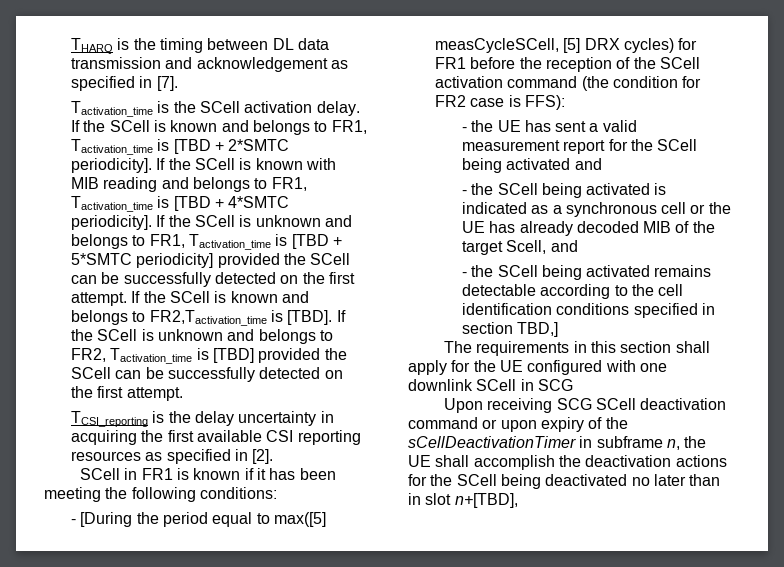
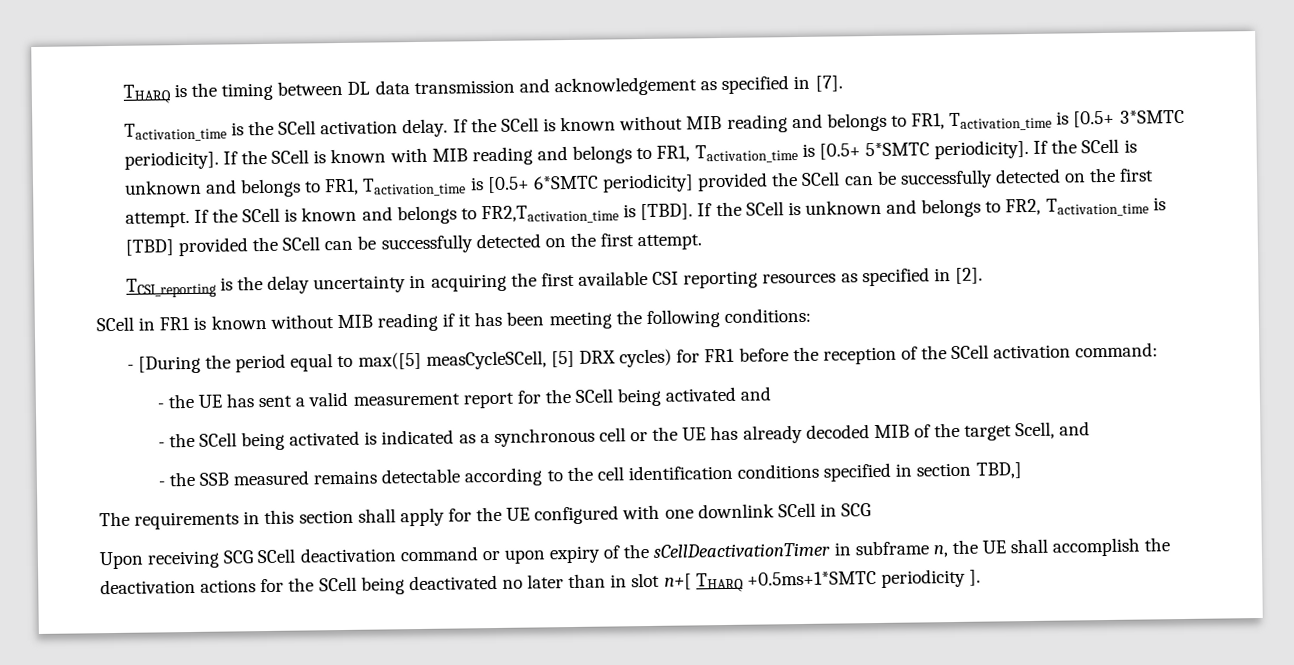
- If the SCell is known and belongs to FR1, Tactivation_time is [TBD + 2*SMTC periodicity].
+ If the SCell is known without MIB reading and belongs to FR1, Tactivation_time is [0.5+ 3*SMTC periodicity].
- If the SCell is known with MIB reading and belongs to FR1, Tactivation_time is [TBD + 4*SMTC periodicity].
+ If the SCell is known with MIB reading and belongs to FR1, Tactivation_time is [0.5+ 5*SMTC periodicity].
- If the SCell is unknown and belongs to FR1, Tactivation_time is [TBD + 5*SMTC periodicity] provided the SCell can be successfully detected on the first attempt.
+ If the SCell is unknown and belongs to FR1, Tactivation_time is [0.5+ 6*SMTC periodicity] provided the SCell can be successfully detected on the first attempt.
- SCell in FR1 is known if it has been meeting the following conditions:
+ SCell in FR1 is known without MIB reading if it has been meeting the following conditions:
- - [During the period equal to max([5] measCycleSCell, [5] DRX cycles) for FR1 before the reception of the SCell activation command (the condition for FR2 case is FFS):
+ - [During the period equal to max([5] measCycleSCell, [5] DRX cycles) for FR1 before the reception of the SCell activation command:
- - the SCell being activated remains detectable according to the cell identification conditions specified in section TBD,]
+ - the SSB measured remains detectable according to the cell identification conditions specified in section TBD,]
- Upon receiving SCG SCell deactivation command or upon expiry of the sCellDeactivationTimer in subframe n, the UE shall accomplish the deactivation actions for the SCell being deactivated no later than in slot n+[TBD],
+ Upon receiving SCG SCell deactivation command or upon expiry of the sCellDeactivationTimer in subframe n, the UE shall accomplish the deactivation actions for the SCell being deactivated no later than in slot n+[ THARQ +0.5ms+1*SMTC periodicity ].

